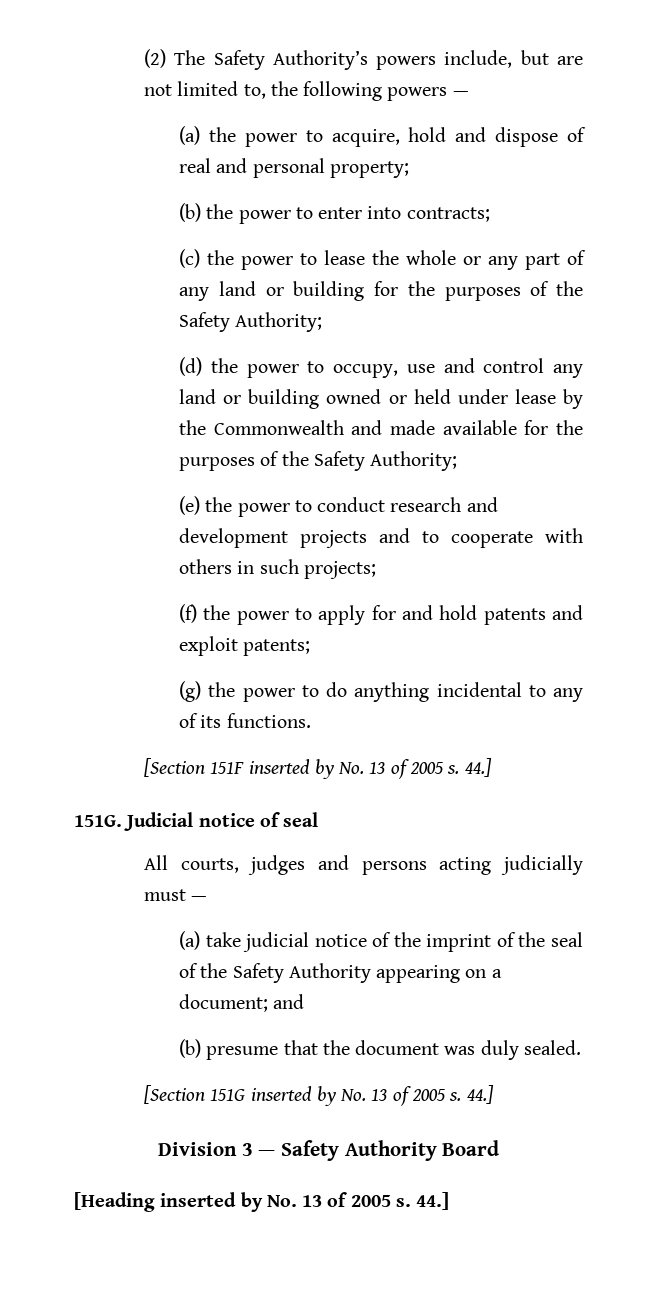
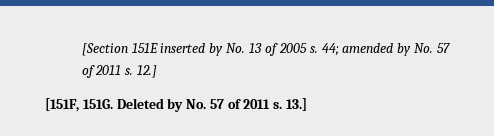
- (2) The Safety Authority’s powers include, but are not limited to, the following powers —
- (a) the power to acquire, hold and dispose of real and personal property;
- (b) the power to enter into contracts;
- (c) the power to lease the whole or any part of any land or building for the purposes of the Safety Authority;
- (d) the power to occupy, use and control any land or building owned or held under lease by the Commonwealth and made available for the purposes of the Safety Authority;
- (e) the power to conduct research and development projects and to cooperate with others in such projects;
- (f) the power to apply for and hold patents and exploit patents;
- (g) the power to do anything incidental to any of its functions.
- [Section 151F inserted by No. 13 of 2005 s. 44.]
- 151G. Judicial notice of seal
- All courts, judges and persons acting judicially must —
- (a) take judicial notice of the imprint of the seal of the Safety Authority appearing on a document; and
- (b) presume that the document was duly sealed.
- [Section 151G inserted by No. 13 of 2005 s. 44.]
- Division 3 — Safety Authority Board
- [Heading inserted by No. 13 of 2005 s. 44.]
+ [Section 151E inserted by No. 13 of 2005 s. 44; amended by No. 57 of 2011 s. 12.]
+ [151F, 151G. Deleted by No. 57 of 2011 s. 13.]

